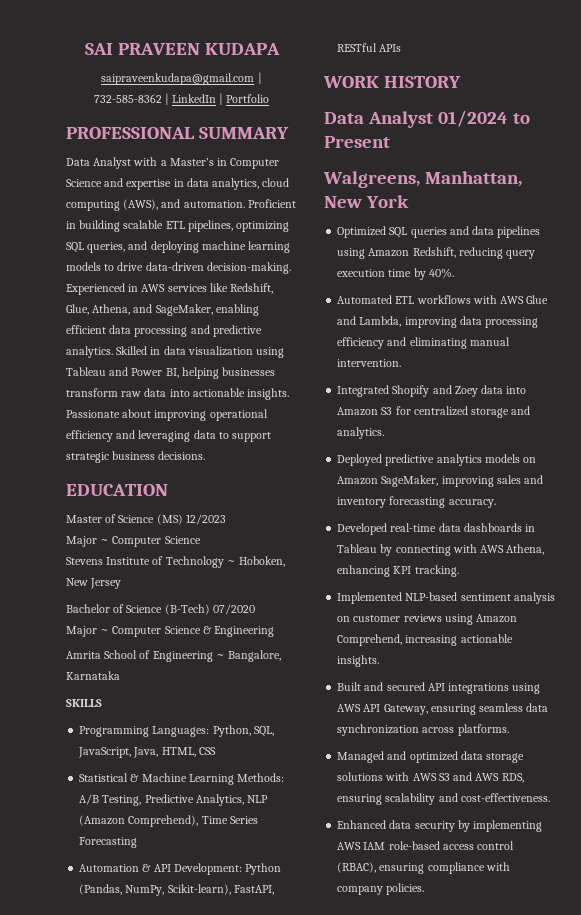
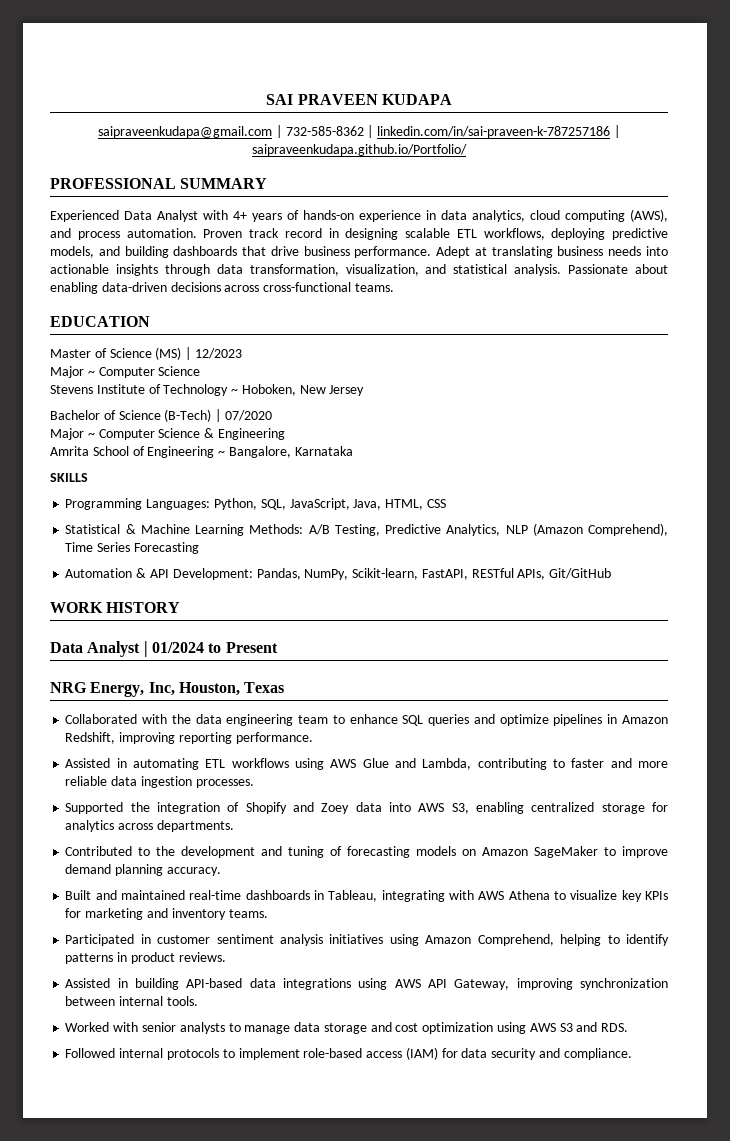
- saipraveenkudapa@gmail.com | 732-585-8362 | LinkedIn | Portfolio
+ saipraveenkudapa@gmail.com | 732-585-8362 | linkedin.com/in/sai-praveen-k-787257186 | saipraveenkudapa.github.io/Portfolio/
- Data Analyst with a Master’s in Computer Science and expertise in data analytics, cloud computing (AWS), and automation. Proficient in building scalable ETL pipelines, optimizing SQL queries, and deploying machine learning models to drive data-driven decision-making. Experienced in AWS services like Redshift, Glue, Athena, and SageMaker, enabling efficient data processing and predictive analytics. Skilled in data visualization using Tableau and Power BI, helping businesses transform raw data into actionable insights. Passionate about improving operational efficiency and leveraging data to support strategic business decisions.
+ Experienced Data Analyst with 4+ years of hands-on experience in data analytics, cloud computing (AWS), and process automation. Proven track record in designing scalable ETL workflows, deploying predictive models, and building dashboards that drive business performance. Adept at translating business needs into actionable insights through data transformation, visualization, and statistical analysis. Passionate about enabling data-driven decisions across cross-functional teams.
- Master of Science (MS) 12/2023
+ Master of Science (MS) | 12/2023
- Bachelor of Science (B-Tech) 07/2020
+ Bachelor of Science (B-Tech) | 07/2020
- Automation & API Development: Python (Pandas, NumPy, Scikit-learn), FastAPI, RESTful APIs
+ Automation & API Development: Pandas, NumPy, Scikit-learn, FastAPI, RESTful APIs, Git/GitHub
- Data Analyst 01/2024 to Present
+ Data Analyst | 01/2024 to Present
- Walgreens, Manhattan, New York
- Optimized SQL queries and data pipelines using Amazon Redshift, reducing query execution time by 40%.
- Automated ETL workflows with AWS Glue and Lambda, improving data processing efficiency and eliminating manual intervention.
- Integrated Shopify and Zoey data into Amazon S3 for centralized storage and analytics.
- Deployed predictive analytics models on Amazon SageMaker, improving sales and inventory forecasting accuracy.
- Developed real-time data dashboards in Tableau by connecting with AWS Athena, enhancing KPI tracking.
- Implemented NLP-based sentiment analysis on customer reviews using Amazon Comprehend, increasing actionable insights.
- Built and secured API integrations using AWS API Gateway, ensuring seamless data synchronization across platforms.
- Managed and optimized data storage solutions with AWS S3 and AWS RDS, ensuring scalability and cost-effectiveness.
- Enhanced data security by implementing AWS IAM role-based access control (RBAC), ensuring compliance with company policies.
+ NRG Energy, Inc, Houston, Texas
+ Collaborated with the data engineering team to enhance SQL queries and optimize pipelines in Amazon Redshift, improving reporting performance.
+ Assisted in automating ETL workflows using AWS Glue and Lambda, contributing to faster and more reliable data ingestion processes.
+ Supported the integration of Shopify and Zoey data into AWS S3, enabling centralized storage for analytics across departments.
+ Contributed to the development and tuning of forecasting models on Amazon SageMaker to improve demand planning accuracy.
+ Built and maintained real-time dashboards in Tableau, integrating with AWS Athena to visualize key KPIs for marketing and inventory teams.
+ Participated in customer sentiment analysis initiatives using Amazon Comprehend, helping to identify patterns in product reviews.
+ Assisted in building API-based data integrations using AWS API Gateway, improving synchronization between internal tools.
+ Worked with senior analysts to manage data storage and cost optimization using AWS S3 and RDS.
+ Followed internal protocols to implement role-based access (IAM) for data security and compliance.

